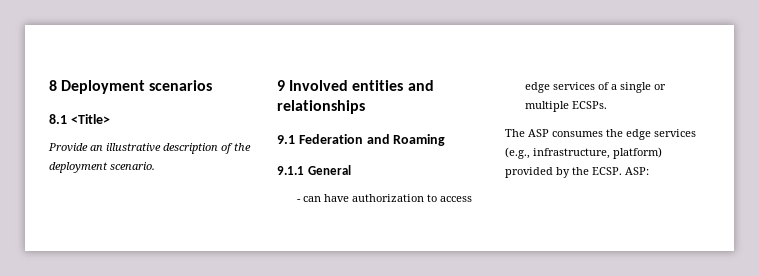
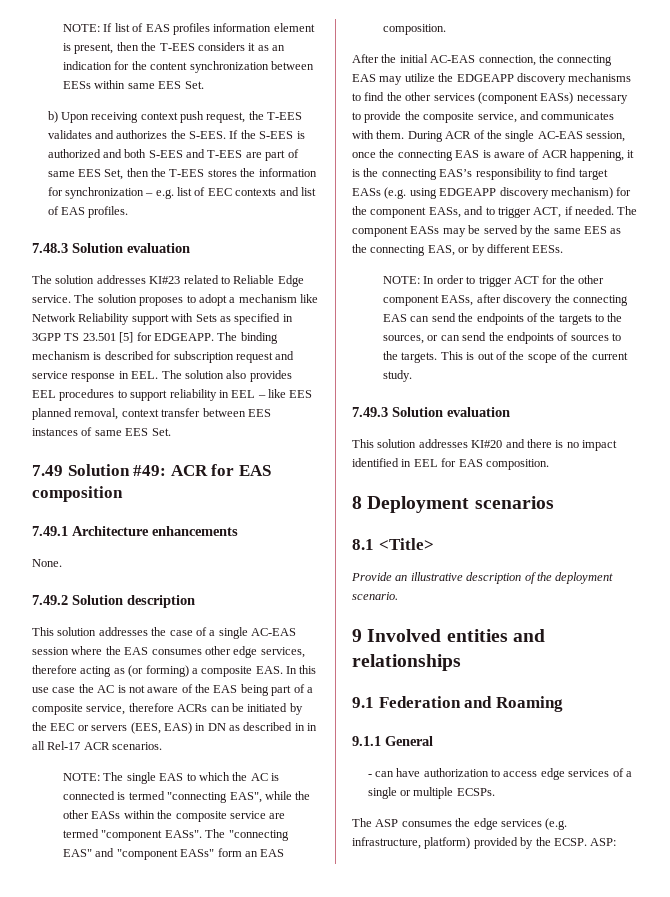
+ NOTE: If list of EAS profiles information element is present, then the T-EES considers it as an indication for the content synchronization between EESs within same EES Set.
+ b) Upon receiving context push request, the T-EES validates and authorizes the S-EES. If the S-EES is authorized and both S-EES and T-EES are part of same EES Set, then the T-EES stores the information for synchronization – e.g. list of EEC contexts and list of EAS profiles.
+ 7.48.3 Solution evaluation
+ The solution addresses KI#23 related to Reliable Edge service. The solution proposes to adopt a mechanism like Network Reliability support with Sets as specified in 3GPP TS 23.501 [5] for EDGEAPP. The binding mechanism is described for subscription request and service response in EEL. The solution also provides EEL procedures to support reliability in EEL – like EES planned removal, context transfer between EES instances of same EES Set.
+ 7.49 Solution #49: ACR for EAS composition
+ 7.49.1 Architecture enhancements
+ None.
+ 7.49.2 Solution description
+ This solution addresses the case of a single AC-EAS session where the EAS consumes other edge services, therefore acting as (or forming) a composite EAS. In this use case the AC is not aware of the EAS being part of a composite service, therefore ACRs can be initiated by the EEC or servers (EES, EAS) in DN as described in in all Rel-17 ACR scenarios.
+ NOTE: The single EAS to which the AC is connected is termed "connecting EAS", while the other EASs within the composite service are termed "component EASs". The "connecting EAS" and "component EASs" form an EAS composition.
+ After the initial AC-EAS connection, the connecting EAS may utilize the EDGEAPP discovery mechanisms to find the other services (component EASs) necessary to provide the composite service, and communicates with them. During ACR of the single AC-EAS session, once the connecting EAS is aware of ACR happening, it is the connecting EAS’s responsibility to find target EASs (e.g. using EDGEAPP discovery mechanism) for the component EASs, and to trigger ACT, if needed. The component EASs may be served by the same EES as the connecting EAS, or by different EESs.
+ NOTE: In order to trigger ACT for the other component EASs, after discovery the connecting EAS can send the endpoints of the targets to the sources, or can send the endpoints of sources to the targets. This is out of the scope of the current study.
+ 7.49.3 Solution evaluation
+ This solution addresses KI#20 and there is no impact identified in EEL for EAS composition.
- The ASP consumes the edge services (e.g., infrastructure, platform) provided by the ECSP.
+ The ASP consumes the edge services (e.g. infrastructure, platform) provided by the ECSP.

